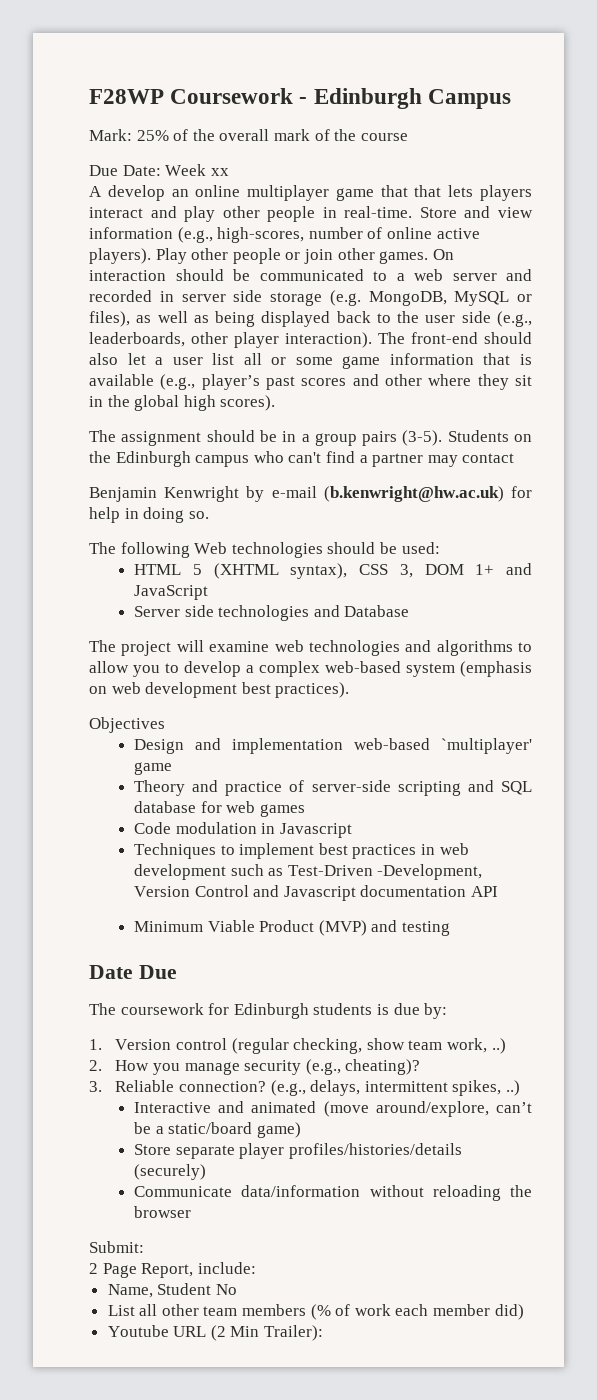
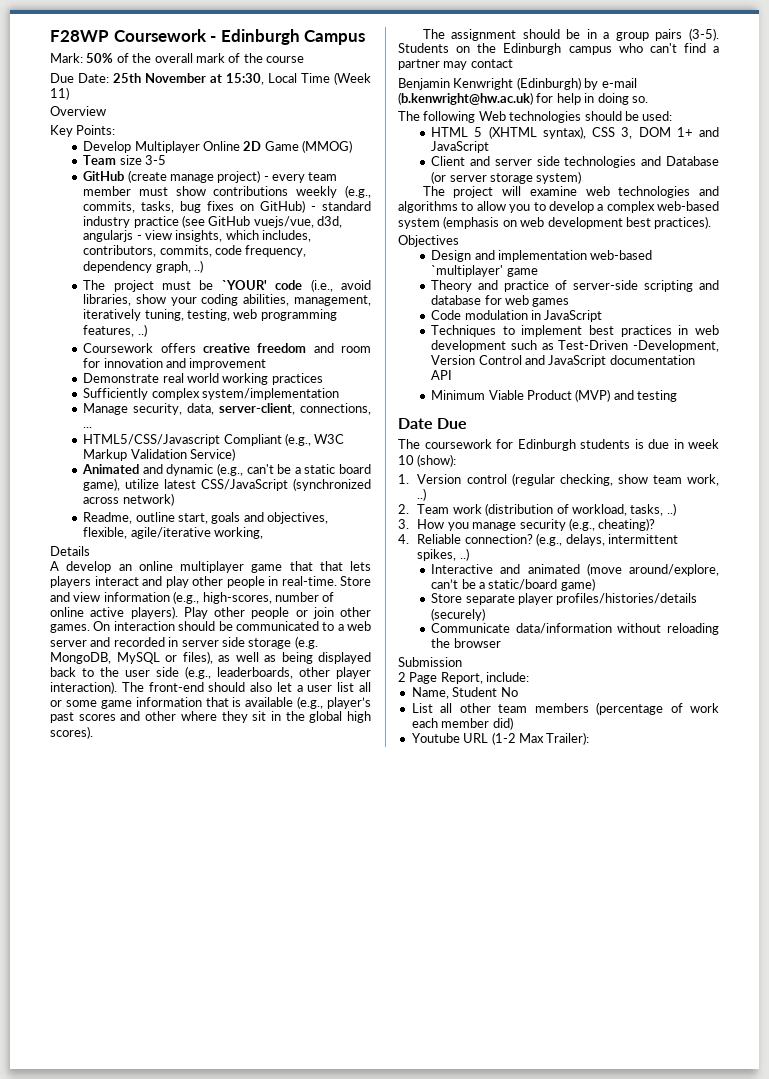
- Mark: 25% of the overall mark of the course
+ Mark: 50% of the overall mark of the course
- Due Date: Week xx
+ Due Date: 25th November at 15:30, Local Time (Week 11)
+ Overview
+ Key Points:
+ Develop Multiplayer Online 2D Game (MMOG)
+ Team size 3-5
+ GitHub (create manage project) - every team member must show contributions weekly (e.g., commits, tasks, bug fixes on GitHub) - standard industry practice (see GitHub vuejs/vue, d3d, angularjs - view insights, which includes, contributors, commits, code frequency, dependency graph, ..)
+ The project must be `YOUR' code (i.e., avoid libraries, show your coding abilities, management, iteratively tuning, testing, web programming features, ..)
+ Coursework offers creative freedom and room for innovation and improvement
+ Demonstrate real world working practices
+ Sufficiently complex system/implementation
+ Manage security, data, server-client, connections, ...
+ HTML5/CSS/Javascript Compliant (e.g., W3C Markup Validation Service)
+ Animated and dynamic (e.g., can't be a static board game), utilize latest CSS/JavaScript (synchronized across network)
+ Readme, outline start, goals and objectives, flexible, agile/iterative working,
+ Details
- Benjamin Kenwright by e-mail (b.kenwright@hw.ac.uk) for help in doing so.
+ Benjamin Kenwright (Edinburgh) by e-mail (b.kenwright@hw.ac.uk) for help in doing so.
- Server side technologies and Database
+ Client and server side technologies and Database (or server storage system)
- Theory and practice of server-side scripting and SQL database for web games
+ Theory and practice of server-side scripting and database for web games
- Code modulation in Javascript
+ Code modulation in JavaScript
- Techniques to implement best practices in web development such as Test-Driven -Development, Version Control and Javascript documentation API
+ Techniques to implement best practices in web development such as Test-Driven -Development, Version Control and JavaScript documentation API
- The coursework for Edinburgh students is due by:
+ The coursework for Edinburgh students is due in week 10 (show):
- 2. How you manage security (e.g., cheating)?
+ 2. Team work (distribution of workload, tasks, ..)
+ 3. How you manage security (e.g., cheating)?
- 3. Reliable connection?
+ 4. Reliable connection?
- Submit:
+ Submission
- List all other team members (% of work each member did)
+ List all other team members (percentage of work each member did)
- Youtube URL (2 Min Trailer):
+ Youtube URL (1-2 Max Trailer):

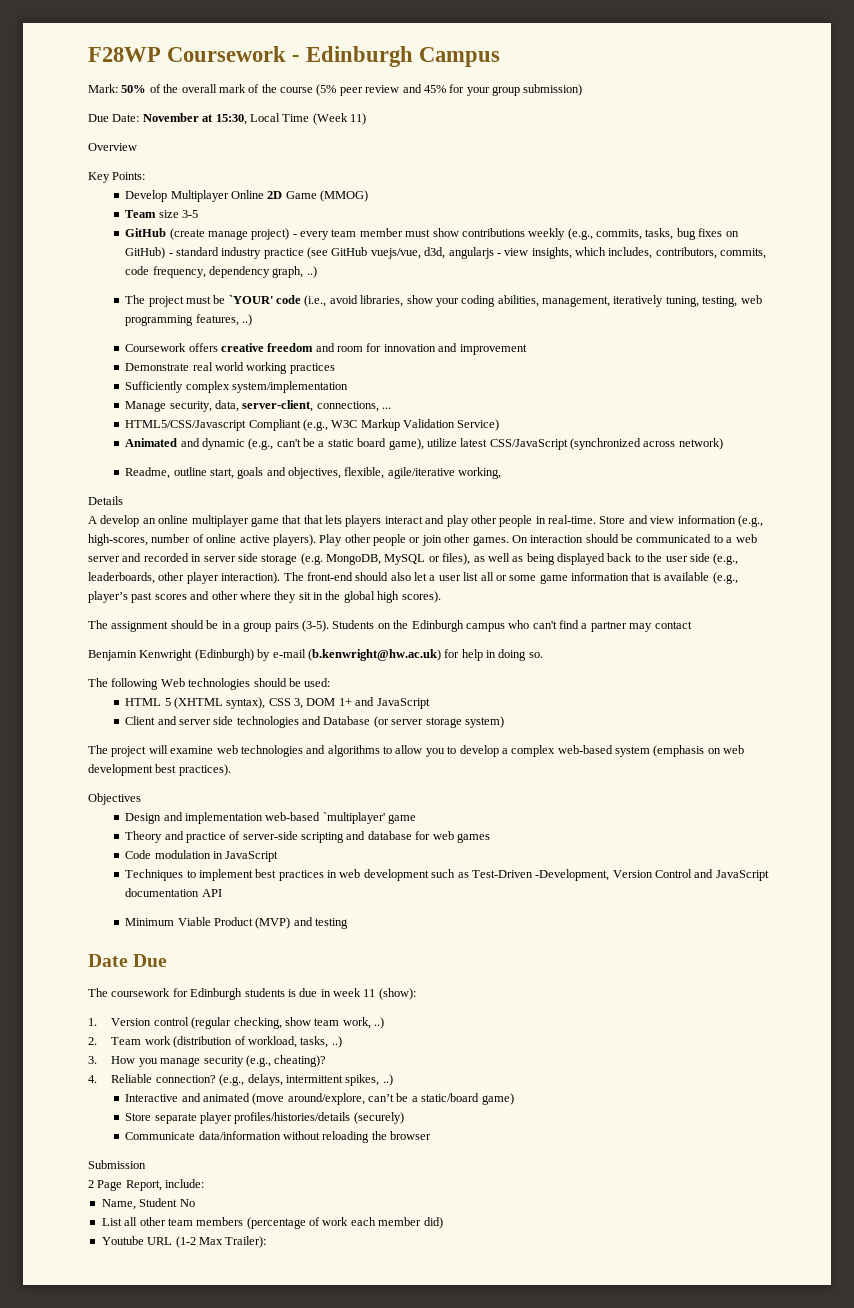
- Mark: 50% of the overall mark of the course
+ Mark: 50% of the overall mark of the course (5% peer review and 45% for your group submission)
- Due Date: 25th November at 15:30, Local Time (Week 11)
+ Due Date: November at 15:30, Local Time (Week 11)
- The coursework for Edinburgh students is due in week 10 (show):
+ The coursework for Edinburgh students is due in week 11 (show):

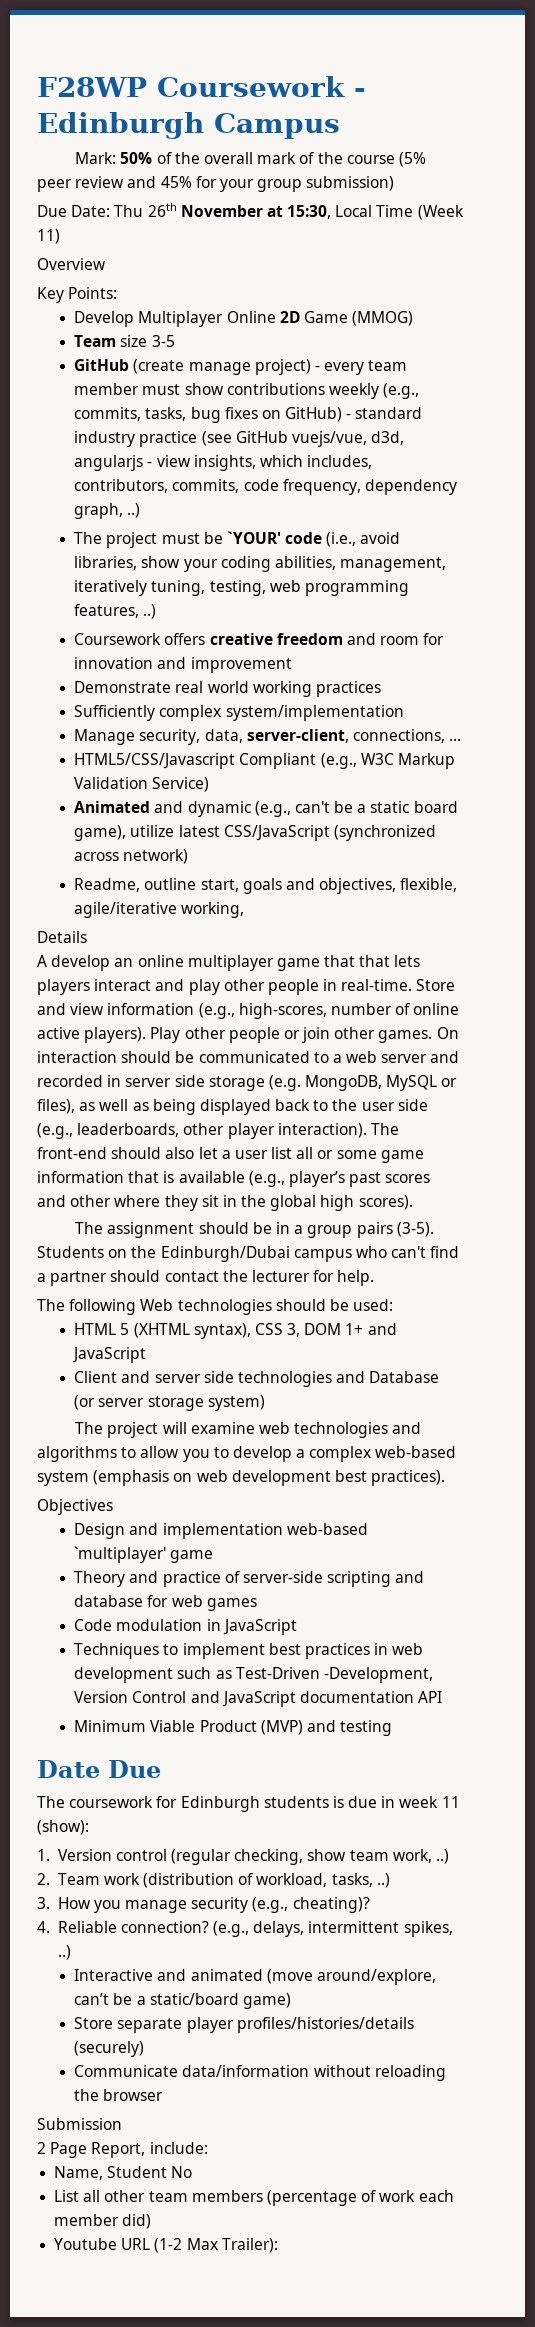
- Due Date: November at 15:30, Local Time (Week 11)
+ Due Date: Thu 26th November at 15:30, Local Time (Week 11)
- Students on the Edinburgh campus who can't find a partner may contact
- Benjamin Kenwright (Edinburgh) by e-mail (b.kenwright@hw.ac.uk) for help in doing so.
+ Students on the Edinburgh/Dubai campus who can't find a partner should contact the lecturer for help.

